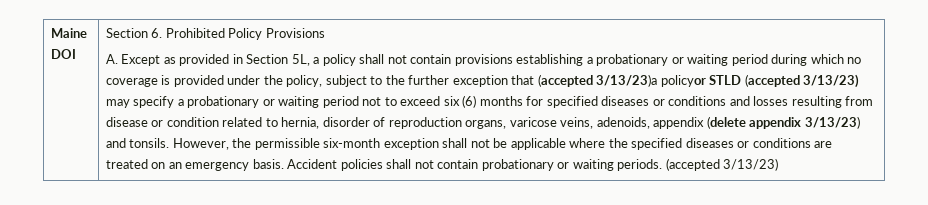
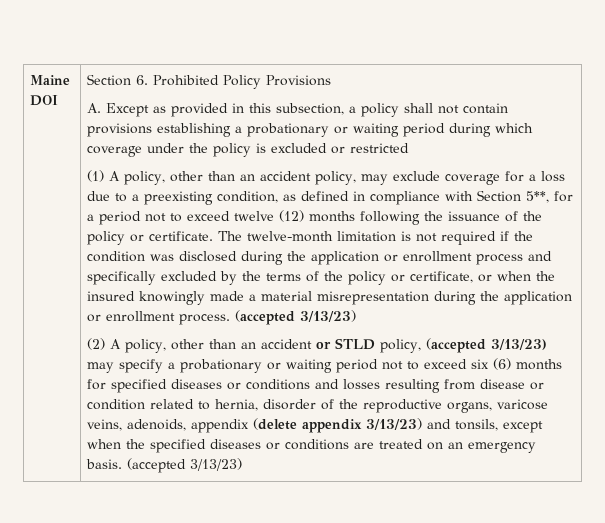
- A. Except as provided in Section 5L, a policy shall not contain provisions establishing a probationary or waiting period during which no coverage is provided under the policy, subject to the further exception that (accepted 3/13/23)a policyor STLD (accepted 3/13/23) may specify a probationary or waiting period not to exceed six (6) months for specified diseases or conditions and losses resulting from disease or condition related to hernia, disorder of reproduction organs, varicose veins, adenoids, appendix (delete appendix 3/13/23) and tonsils. However, the permissible six-month exception shall not be applicable where the specified diseases or conditions are treated on an emergency basis.
+ A. Except as provided in this subsection, a policy shall not contain provisions establishing a probationary or waiting period during which coverage under the policy is excluded or restricted
+ (1) A policy, other than an accident policy, may exclude coverage for a loss due to a preexisting condition, as defined in compliance with Section 5**, for a period not to exceed twelve (12) months following the issuance of the policy or certificate. The twelve-month limitation is not required if the condition was disclosed during the application or enrollment process and specifically excluded by the terms of the policy or certificate, or when the insured knowingly made a material misrepresentation during the application or enrollment process. (accepted 3/13/23)
+ (2) A policy, other than an accident or STLD policy, (accepted 3/13/23) may specify a probationary or waiting period not to exceed six (6) months for specified diseases or conditions and losses resulting from disease or condition related to hernia, disorder of the reproductive organs, varicose veins, adenoids, appendix (delete appendix 3/13/23) and tonsils, except when the specified diseases or conditions are treated on an emergency basis.
- Accident policies shall not contain probationary or waiting periods.

